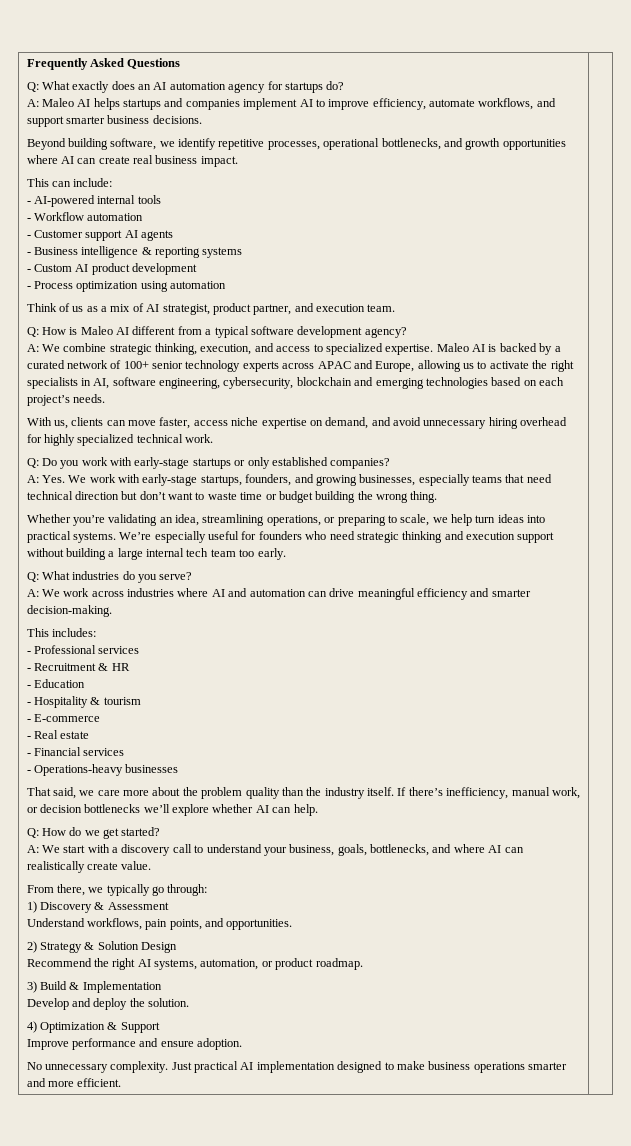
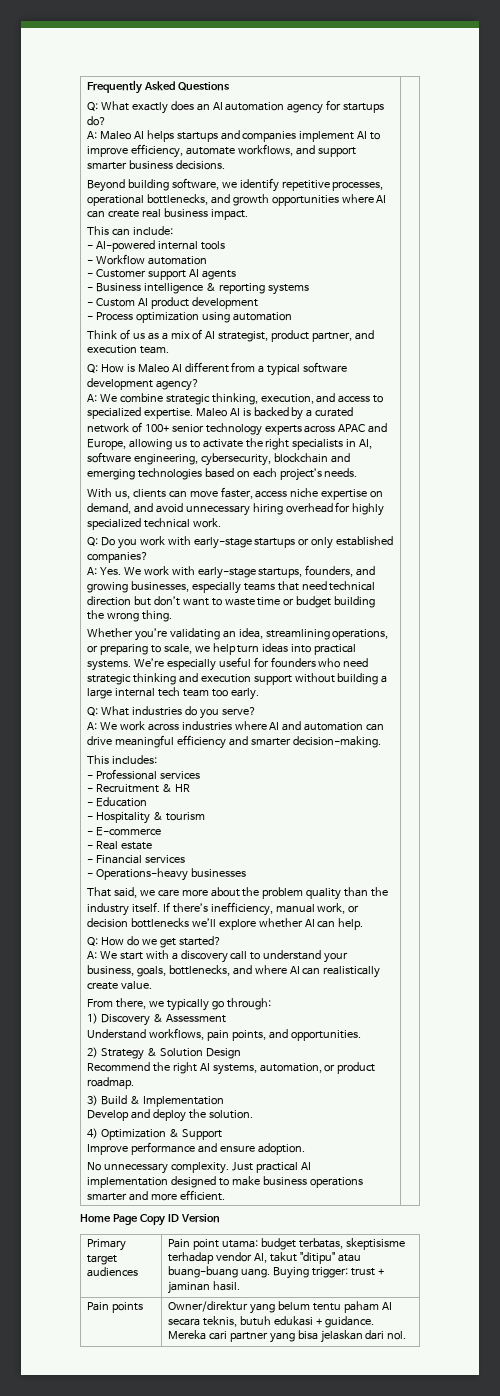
+ Home Page Copy ID Version
+ Primary target audiences | Pain point utama: budget terbatas, skeptisisme terhadap vendor AI, takut "ditipu" atau buang-buang uang. Buying trigger: trust + jaminan hasil.
+ Pain points | Owner/direktur yang belum tentu paham AI secara teknis, butuh edukasi + guidance. Mereka cari partner yang bisa jelaskan dari nol.

